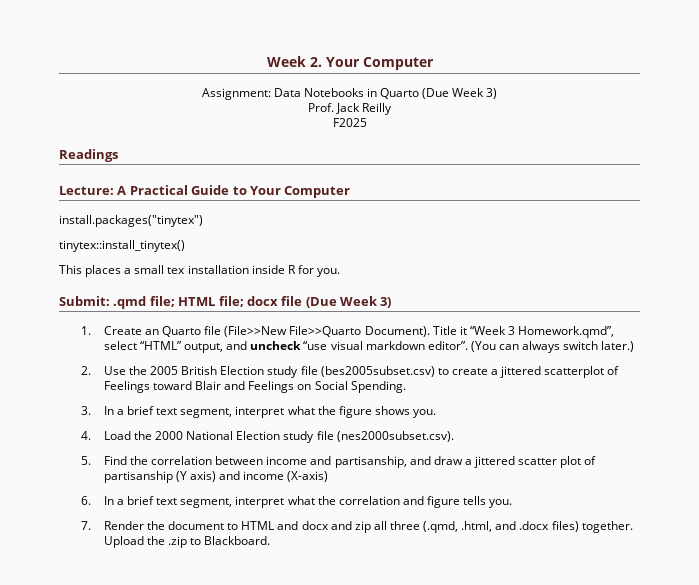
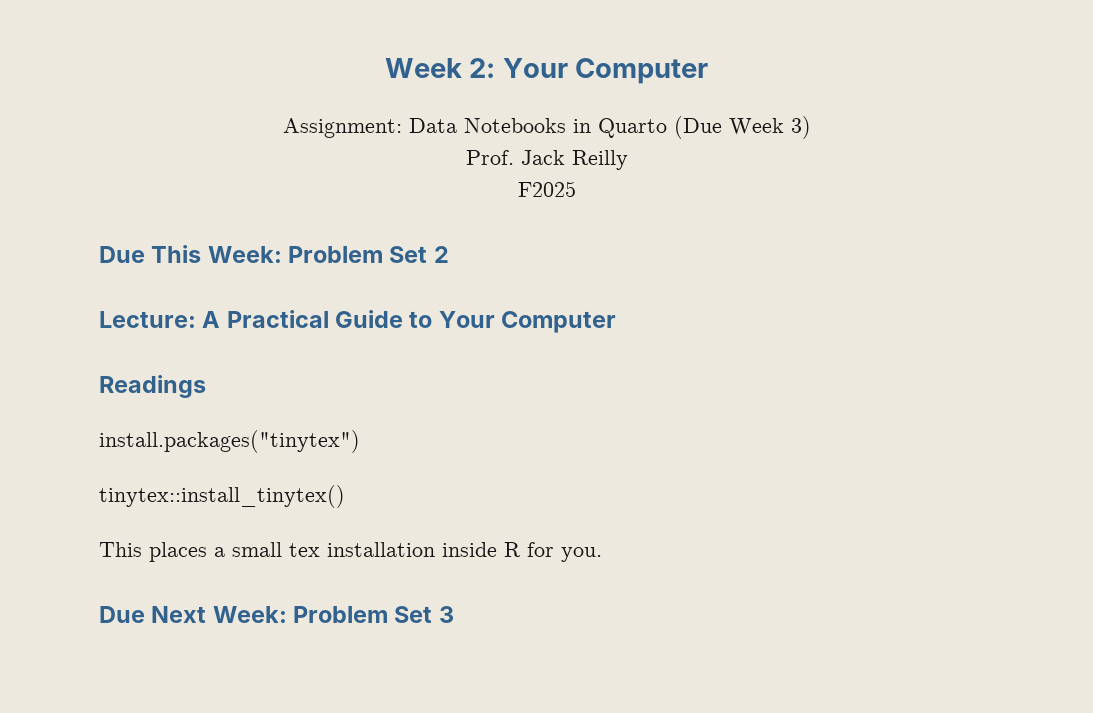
- Week 2. Your Computer
+ Week 2: Your Computer
- Readings
+ Due This Week: Problem Set 2
+ Readings
- Submit: .qmd file; HTML file; docx file (Due Week 3)
- 1. Create an Quarto file (File>>New File>>Quarto Document). Title it “Week 3 Homework.qmd”, select “HTML” output, and uncheck “use visual markdown editor”. (You can always switch later.)
- 2. Use the 2005 British Election study file (bes2005subset.csv) to create a jittered scatterplot of Feelings toward Blair and Feelings on Social Spending.
- 3. In a brief text segment, interpret what the figure shows you.
- 4. Load the 2000 National Election study file (nes2000subset.csv).
- 5. Find the correlation between income and partisanship, and draw a jittered scatter plot of partisanship (Y axis) and income (X-axis)
- 6. In a brief text segment, interpret what the correlation and figure tells you.
- 7. Render the document to HTML and docx and zip all three (.qmd, .html, and .docx files) together. Upload the .zip to Blackboard.
+ Due Next Week: Problem Set 3

